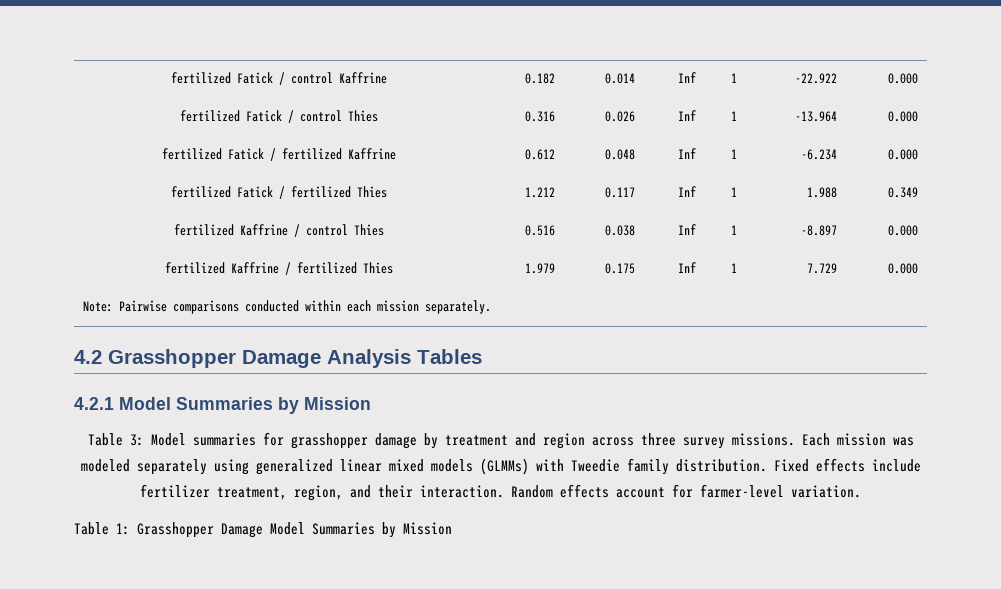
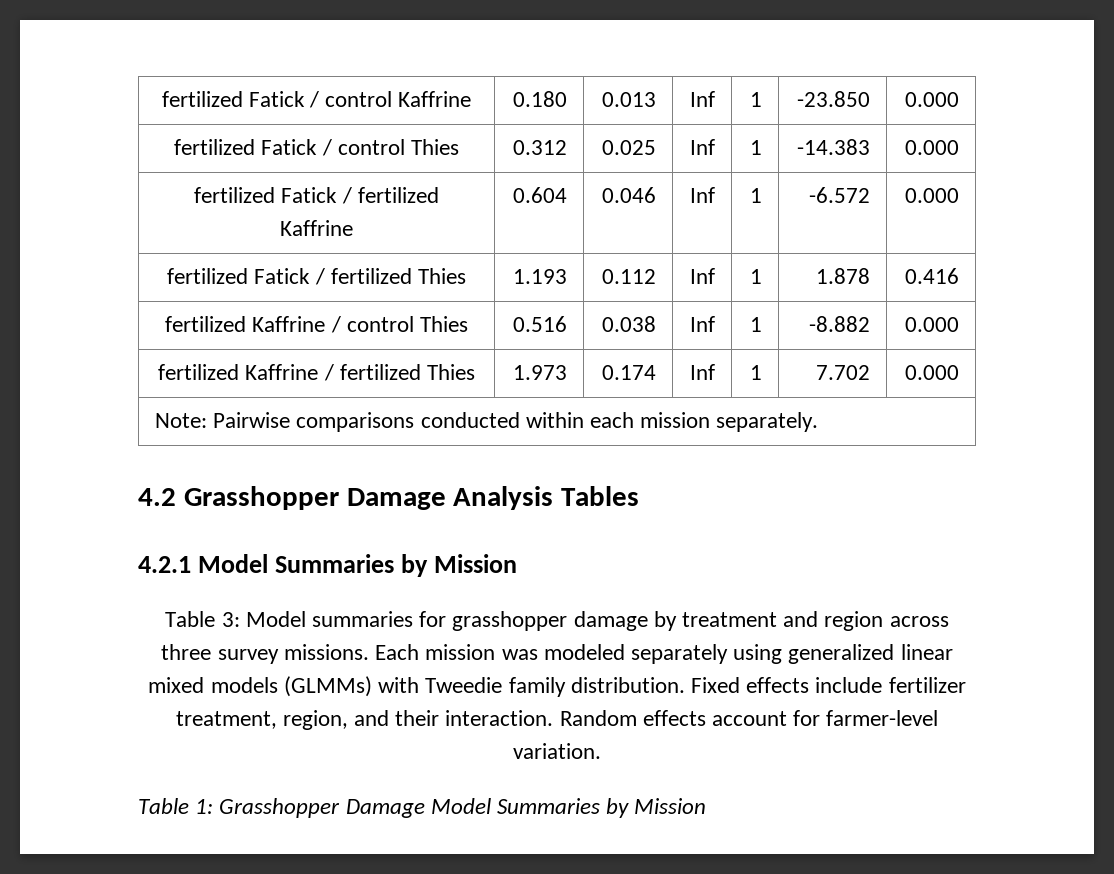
- fertilized Fatick / control Kaffrine | 0.182 | 0.014 | Inf | 1 | -22.922 | 0.000
+ fertilized Fatick / control Kaffrine | 0.180 | 0.013 | Inf | 1 | -23.850 | 0.000
- fertilized Fatick / control Thies | 0.316 | 0.026 | Inf | 1 | -13.964 | 0.000
+ fertilized Fatick / control Thies | 0.312 | 0.025 | Inf | 1 | -14.383 | 0.000
- fertilized Fatick / fertilized Kaffrine | 0.612 | 0.048 | Inf | 1 | -6.234 | 0.000
+ fertilized Fatick / fertilized Kaffrine | 0.604 | 0.046 | Inf | 1 | -6.572 | 0.000
- fertilized Fatick / fertilized Thies | 1.212 | 0.117 | Inf | 1 | 1.988 | 0.349
+ fertilized Fatick / fertilized Thies | 1.193 | 0.112 | Inf | 1 | 1.878 | 0.416
- fertilized Kaffrine / control Thies | 0.516 | 0.038 | Inf | 1 | -8.897 | 0.000
+ fertilized Kaffrine / control Thies | 0.516 | 0.038 | Inf | 1 | -8.882 | 0.000
- fertilized Kaffrine / fertilized Thies | 1.979 | 0.175 | Inf | 1 | 7.729 | 0.000
+ fertilized Kaffrine / fertilized Thies | 1.973 | 0.174 | Inf | 1 | 7.702 | 0.000

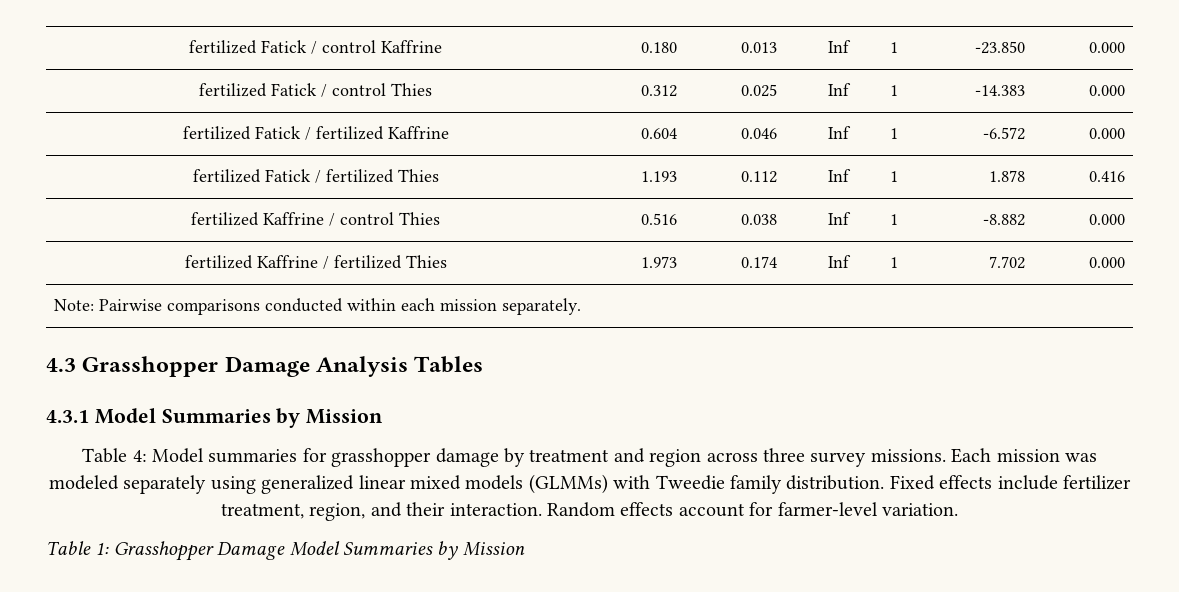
- 4.2 Grasshopper Damage Analysis Tables
+ 4.3 Grasshopper Damage Analysis Tables
- 4.2.1 Model Summaries by Mission
+ 4.3.1 Model Summaries by Mission
- Table 3: Model summaries for grasshopper damage by treatment and region across three survey missions.
+ Table 4: Model summaries for grasshopper damage by treatment and region across three survey missions.

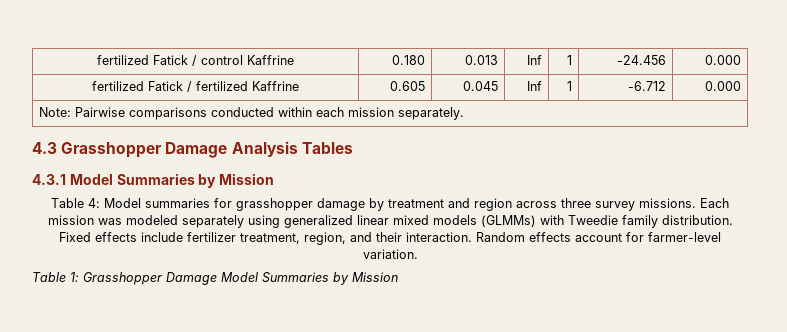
- fertilized Fatick / control Kaffrine | 0.180 | 0.013 | Inf | 1 | -23.850 | 0.000
- fertilized Fatick / control Thies | 0.312 | 0.025 | Inf | 1 | -14.383 | 0.000
+ fertilized Fatick / control Kaffrine | 0.180 | 0.013 | Inf | 1 | -24.456 | 0.000
- fertilized Fatick / fertilized Kaffrine | 0.604 | 0.046 | Inf | 1 | -6.572 | 0.000
- fertilized Fatick / fertilized Thies | 1.193 | 0.112 | Inf | 1 | 1.878 | 0.416
- fertilized Kaffrine / control Thies | 0.516 | 0.038 | Inf | 1 | -8.882 | 0.000
- fertilized Kaffrine / fertilized Thies | 1.973 | 0.174 | Inf | 1 | 7.702 | 0.000
+ fertilized Fatick / fertilized Kaffrine | 0.605 | 0.045 | Inf | 1 | -6.712 | 0.000

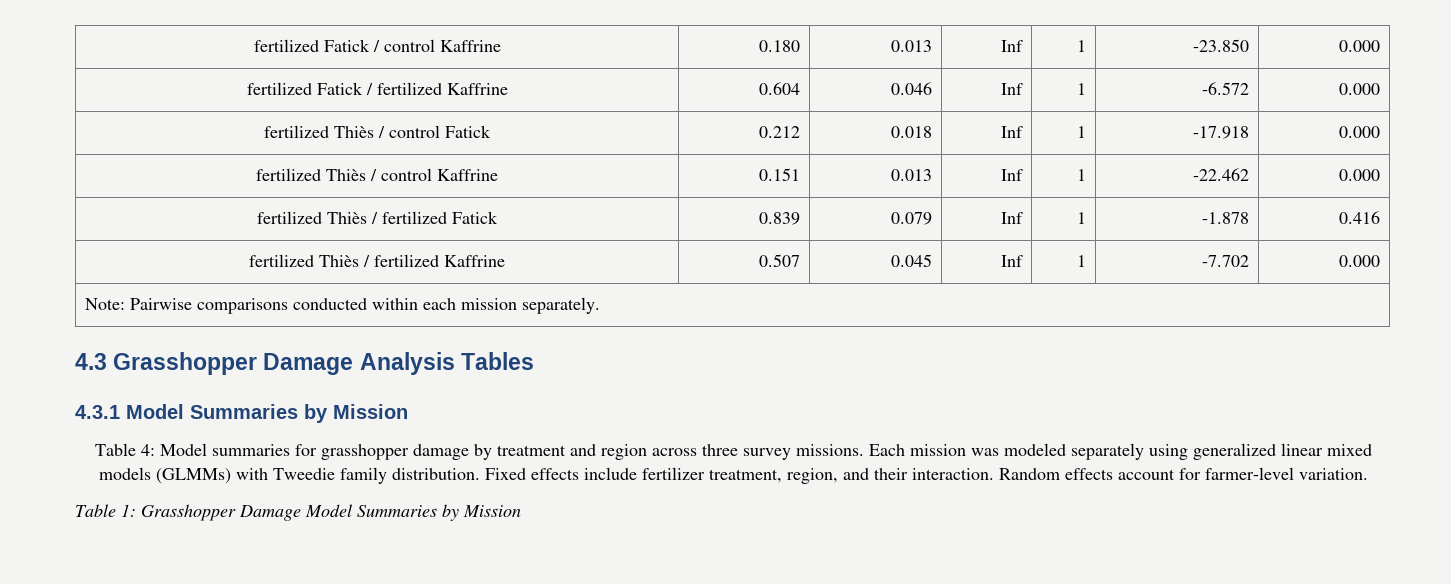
- fertilized Fatick / control Kaffrine | 0.180 | 0.013 | Inf | 1 | -24.456 | 0.000
+ fertilized Fatick / control Kaffrine | 0.180 | 0.013 | Inf | 1 | -23.850 | 0.000
- fertilized Fatick / fertilized Kaffrine | 0.605 | 0.045 | Inf | 1 | -6.712 | 0.000
+ fertilized Fatick / fertilized Kaffrine | 0.604 | 0.046 | Inf | 1 | -6.572 | 0.000
+ fertilized Thiès / control Fatick | 0.212 | 0.018 | Inf | 1 | -17.918 | 0.000
+ fertilized Thiès / control Kaffrine | 0.151 | 0.013 | Inf | 1 | -22.462 | 0.000
+ fertilized Thiès / fertilized Fatick | 0.839 | 0.079 | Inf | 1 | -1.878 | 0.416
+ fertilized Thiès / fertilized Kaffrine | 0.507 | 0.045 | Inf | 1 | -7.702 | 0.000

